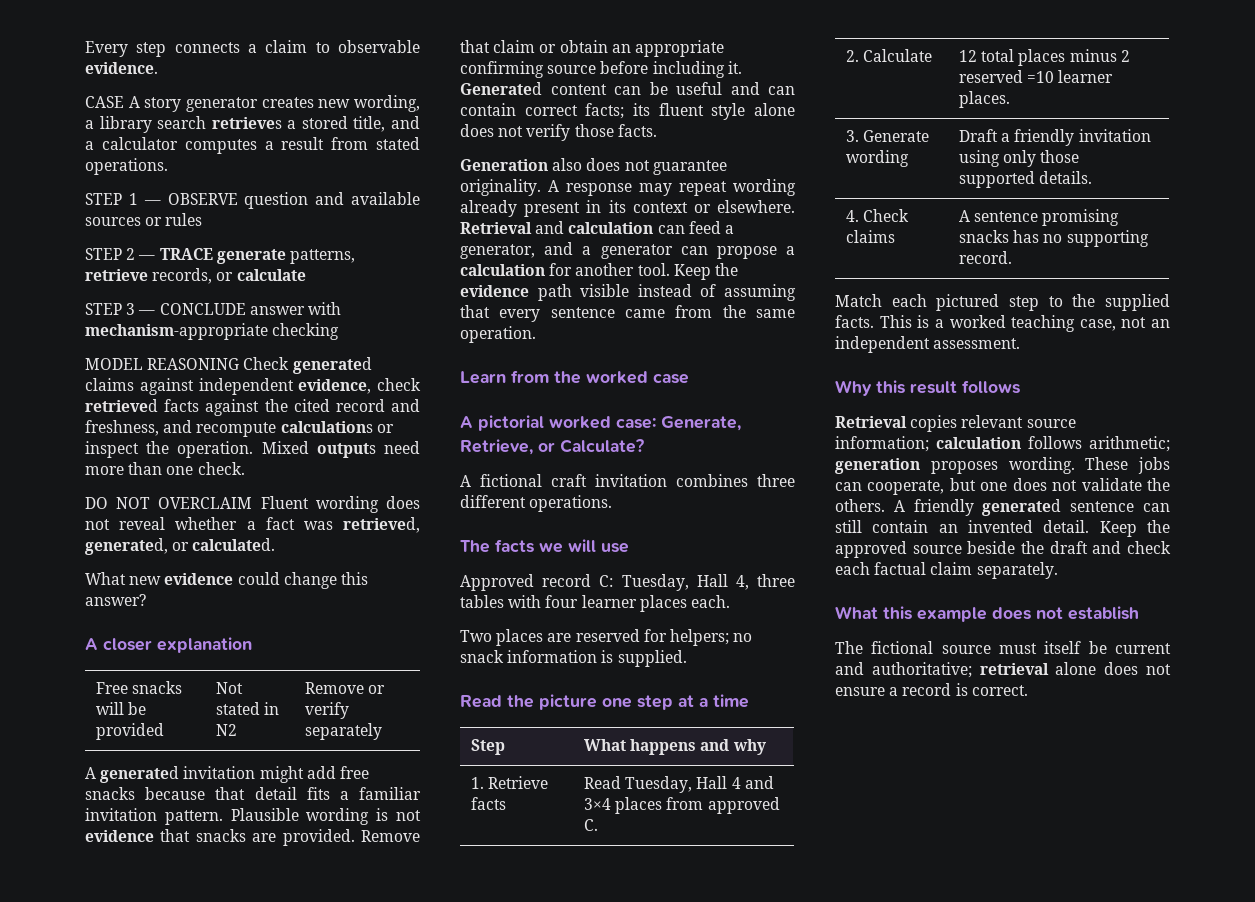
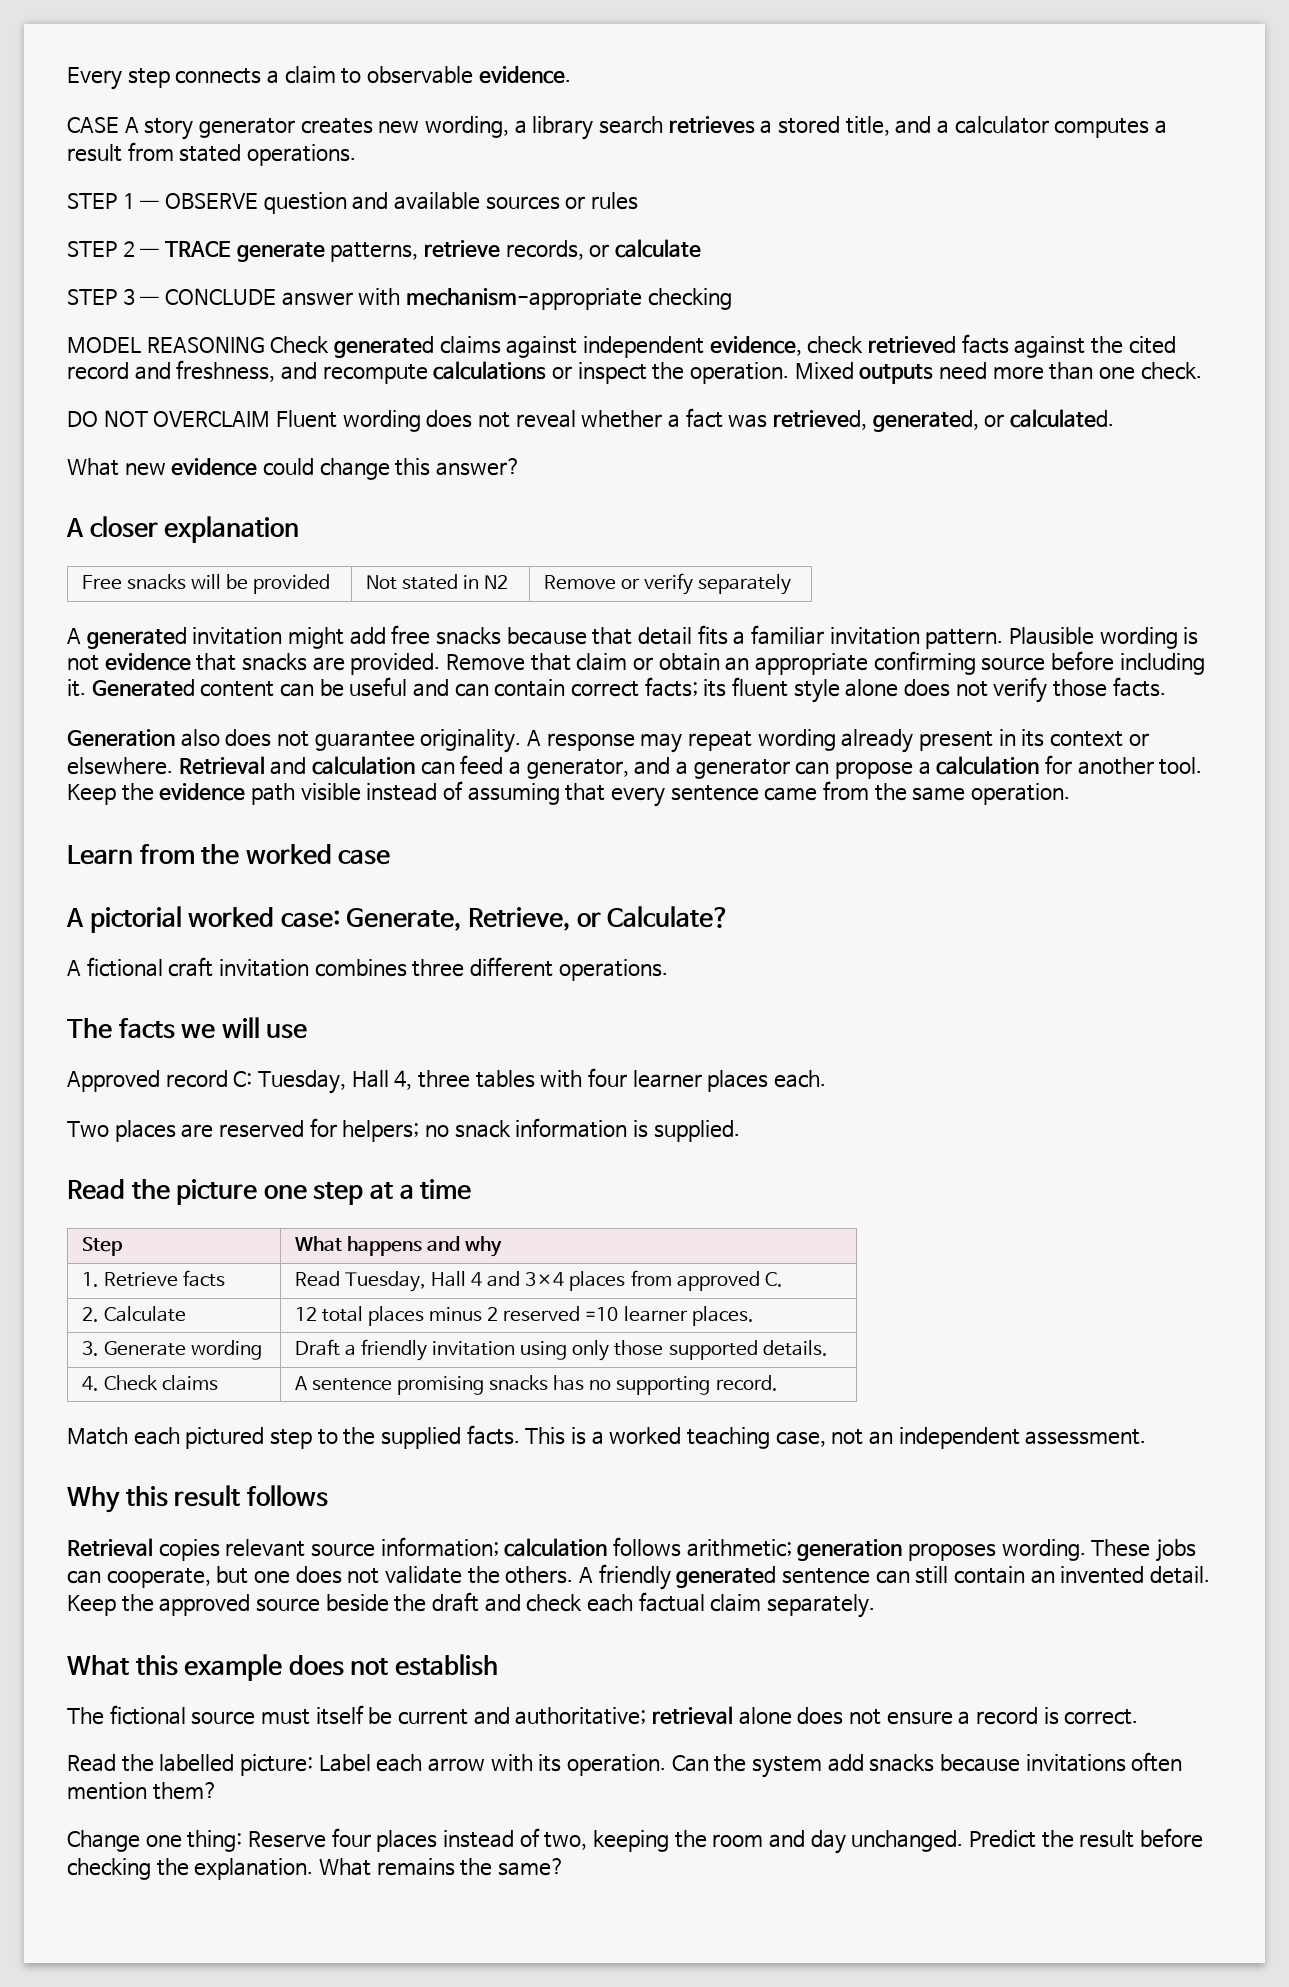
+ Read the labelled picture: Label each arrow with its operation. Can the system add snacks because invitations often mention them?
+ Change one thing: Reserve four places instead of two, keeping the room and day unchanged. Predict the result before checking the explanation. What remains the same?

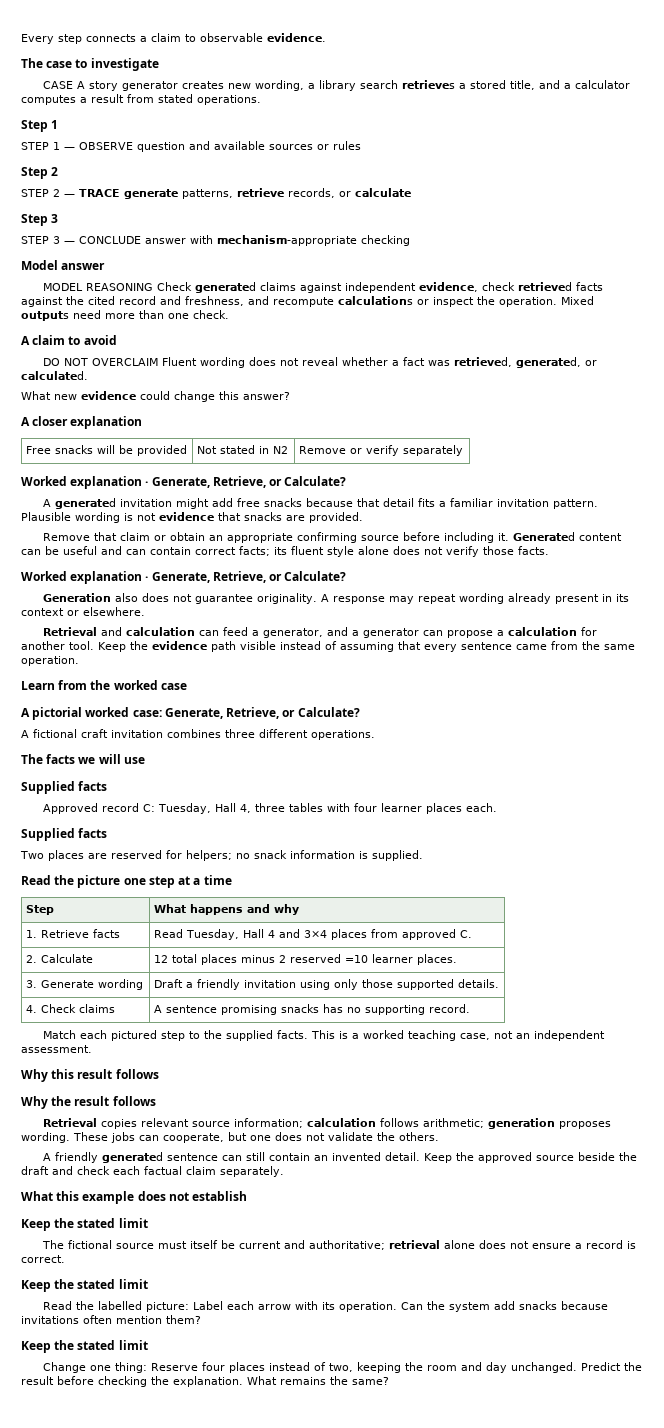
+ The case to investigate
  CASE A story generator creates new wording, a library search retrieves a stored title, and a calculator computes a result from stated operations.
+ Step 1
+ Step 2
+ Step 3
+ Model answer
+ A claim to avoid
  Free snacks will be provided | Not stated in N2 | Remove or verify separately
+ Worked explanation · Generate, Retrieve, or Calculate?
- Plausible wording is not evidence that snacks are provided. Remove that claim or obtain an appropriate confirming source before including it.
+ Plausible wording is not evidence that snacks are provided.
+ Remove that claim or obtain an appropriate confirming source before including it.
  Generated content can be useful and can contain correct facts; its fluent style alone does not verify those facts.
+ Worked explanation · Generate, Retrieve, or Calculate?
- A response may repeat wording already present in its context or elsewhere. Retrieval and calculation can feed a generator, and a generator can propose a calculation for another tool.
+ A response may repeat wording already present in its context or elsewhere.
+ Retrieval and calculation can feed a generator, and a generator can propose a calculation for another tool.
  The facts we will use
+ Supplied facts
  Approved record C: Tuesday, Hall 4, three tables with four learner places each.
+ Supplied facts
+ Why the result follows
- These jobs can cooperate, but one does not validate the others. A friendly generated sentence can still contain an invented detail.
+ These jobs can cooperate, but one does not validate the others.
+ A friendly generated sentence can still contain an invented detail.
  What this example does not establish
+ Keep the stated limit
  The fictional source must itself be current and authoritative; retrieval alone does not ensure a record is correct.
+ Keep the stated limit
  Can the system add snacks because invitations often mention them?
+ Keep the stated limit

